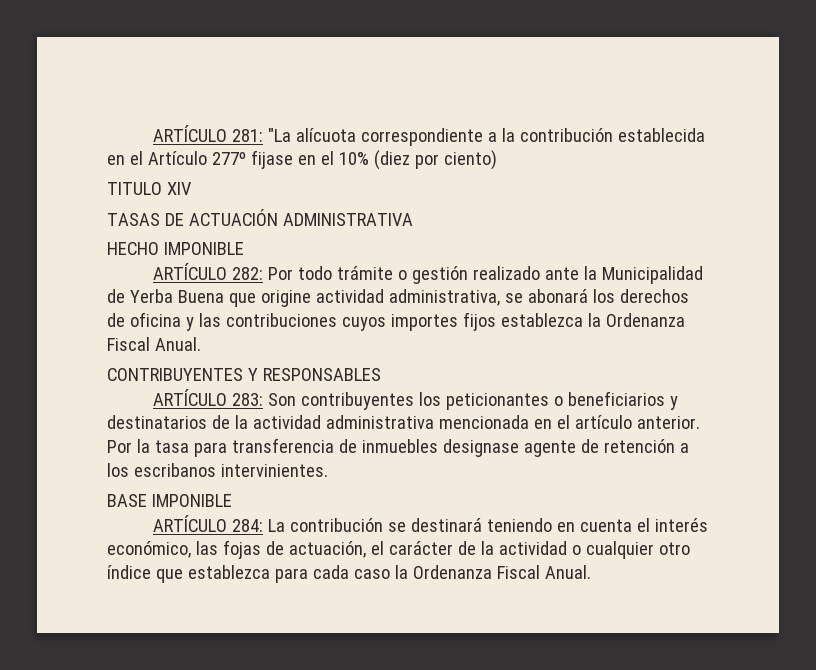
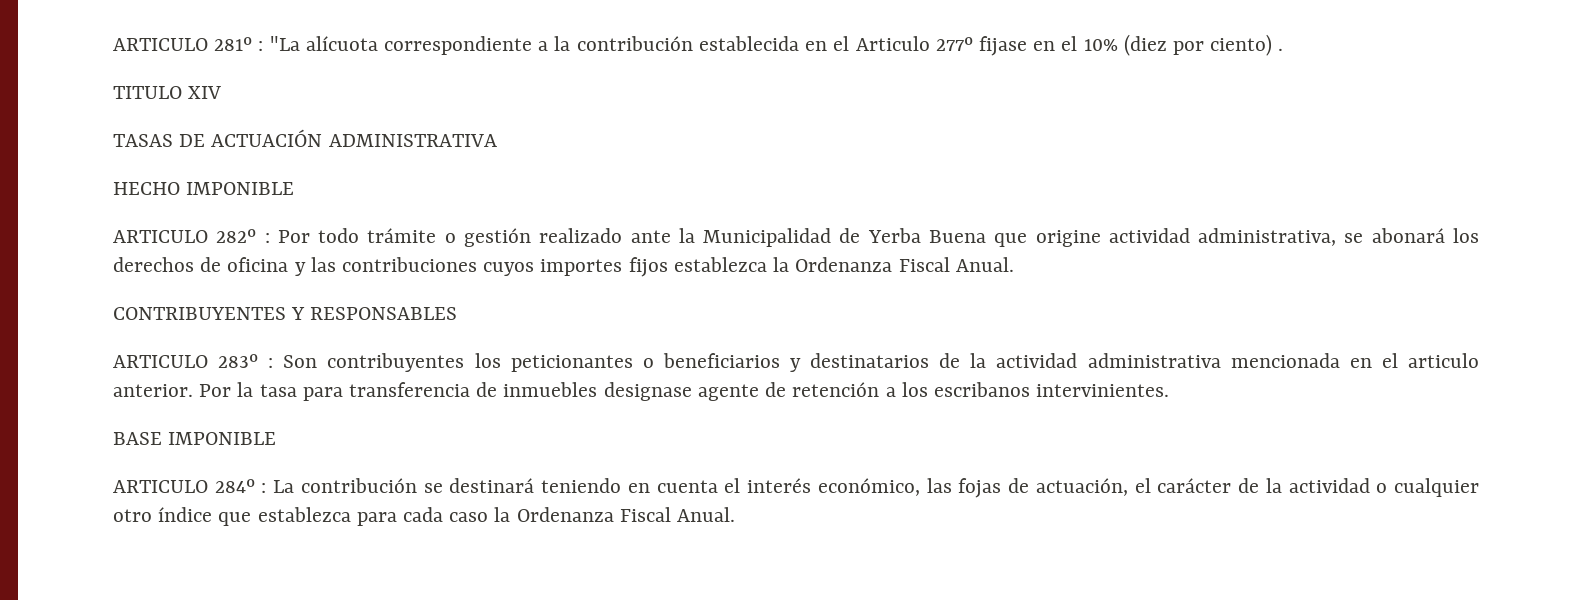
- ARTÍCULO 281: "La alícuota correspondiente a la contribución establecida en el Artículo 277º fijase en el 10% (diez por ciento)
+ ARTICULO 281º : "La alícuota correspondiente a la contribución establecida en el Articulo 277º fijase en el 10% (diez por ciento) .
- ARTÍCULO 282: Por todo trámite o gestión realizado ante la Municipalidad de Yerba Buena que origine actividad administrativa, se abonará los derechos de oficina y las contribuciones cuyos importes fijos establezca la Ordenanza Fiscal Anual.
+ ARTICULO 282º : Por todo trámite o gestión realizado ante la Municipalidad de Yerba Buena que origine actividad administrativa, se abonará los derechos de oficina y las contribuciones cuyos importes fijos establezca la Ordenanza Fiscal Anual.
- ARTÍCULO 283: Son contribuyentes los peticionantes o beneficiarios y destinatarios de la actividad administrativa mencionada en el artículo anterior.
+ ARTICULO 283º : Son contribuyentes los peticionantes o beneficiarios y destinatarios de la actividad administrativa mencionada en el articulo anterior.
- ARTÍCULO 284: La contribución se destinará teniendo en cuenta el interés económico, las fojas de actuación, el carácter de la actividad o cualquier otro índice que establezca para cada caso la Ordenanza Fiscal Anual.
+ ARTICULO 284º : La contribución se destinará teniendo en cuenta el interés económico, las fojas de actuación, el carácter de la actividad o cualquier otro índice que establezca para cada caso la Ordenanza Fiscal Anual.

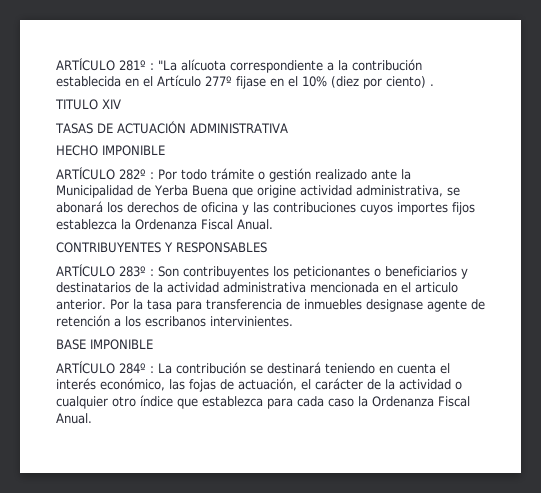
- ARTICULO 281º : "La alícuota correspondiente a la contribución establecida en el Articulo 277º fijase en el 10% (diez por ciento) .
+ ARTÍCULO 281º : "La alícuota correspondiente a la contribución establecida en el Artículo 277º fijase en el 10% (diez por ciento) .
- ARTICULO 282º : Por todo trámite o gestión realizado ante la Municipalidad de Yerba Buena que origine actividad administrativa, se abonará los derechos de oficina y las contribuciones cuyos importes fijos establezca la Ordenanza Fiscal Anual.
+ ARTÍCULO 282º : Por todo trámite o gestión realizado ante la Municipalidad de Yerba Buena que origine actividad administrativa, se abonará los derechos de oficina y las contribuciones cuyos importes fijos establezca la Ordenanza Fiscal Anual.
- ARTICULO 283º : Son contribuyentes los peticionantes o beneficiarios y destinatarios de la actividad administrativa mencionada en el articulo anterior.
+ ARTÍCULO 283º : Son contribuyentes los peticionantes o beneficiarios y destinatarios de la actividad administrativa mencionada en el articulo anterior.
- ARTICULO 284º : La contribución se destinará teniendo en cuenta el interés económico, las fojas de actuación, el carácter de la actividad o cualquier otro índice que establezca para cada caso la Ordenanza Fiscal Anual.
+ ARTÍCULO 284º : La contribución se destinará teniendo en cuenta el interés económico, las fojas de actuación, el carácter de la actividad o cualquier otro índice que establezca para cada caso la Ordenanza Fiscal Anual.

